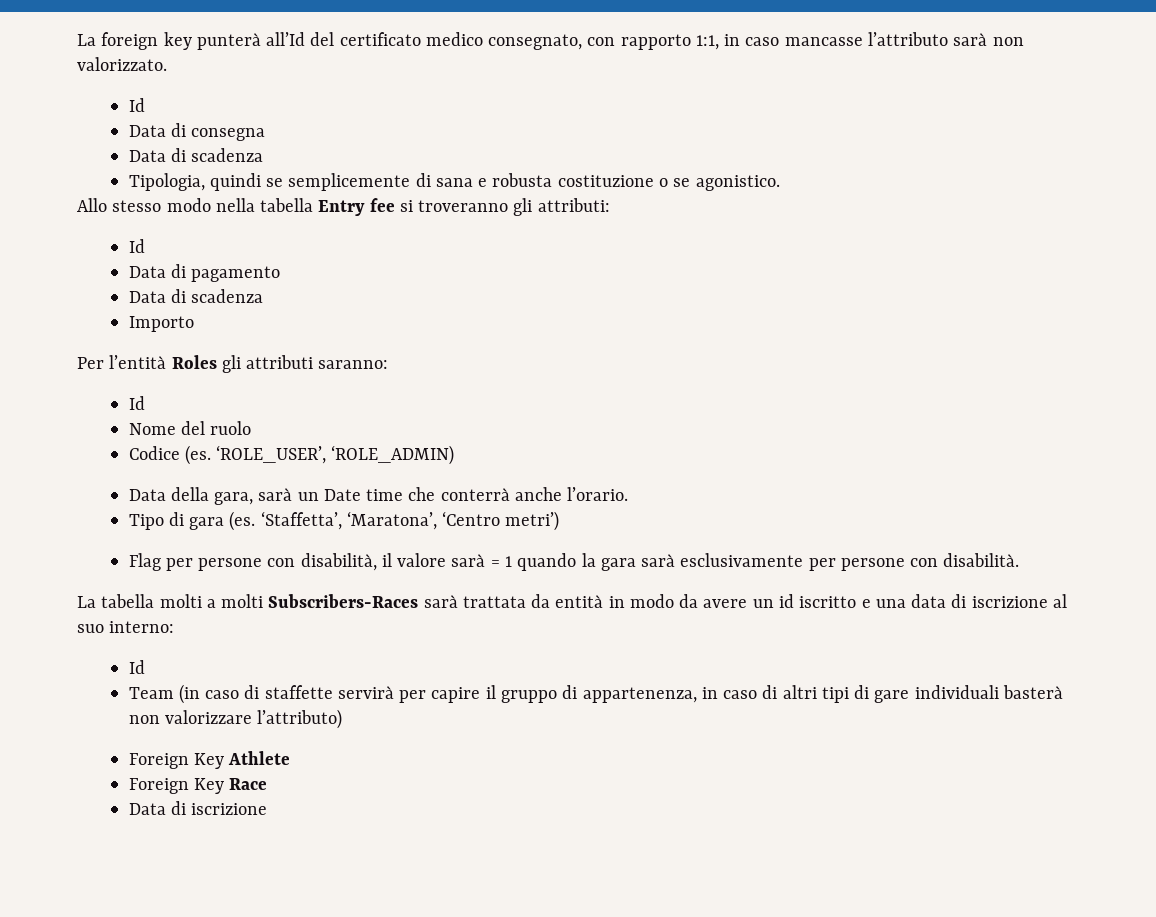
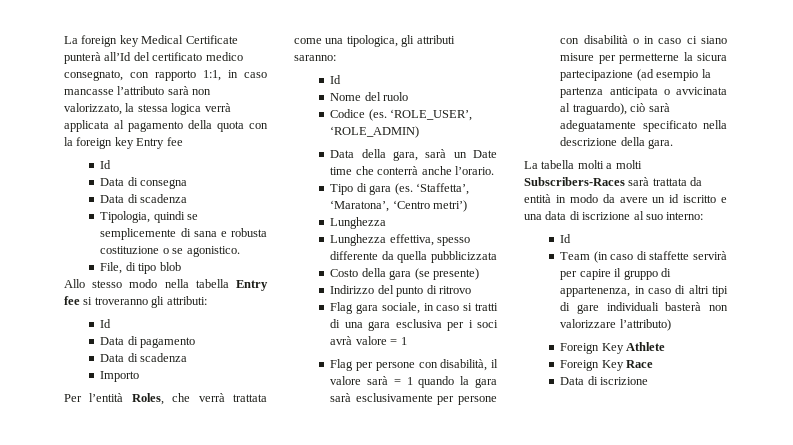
- La foreign key punterà all’Id del certificato medico consegnato, con rapporto 1:1, in caso mancasse l’attributo sarà non valorizzato.
+ La foreign key Medical Certificate punterà all’Id del certificato medico consegnato, con rapporto 1:1, in caso mancasse l’attributo sarà non valorizzato, la stessa logica verrà applicata al pagamento della quota con la foreign key Entry fee
+ File, di tipo blob
- Per l’entità Roles gli attributi saranno:
+ Per l’entità Roles, che verrà trattata come una tipologica, gli attributi saranno:
  ‘Staffetta’, ‘Maratona’, ‘Centro metri’)
+ Lunghezza
+ Lunghezza effettiva, spesso differente da quella pubblicizzata
+ Costo della gara (se presente)
+ Indirizzo del punto di ritrovo
+ Flag gara sociale, in caso si tratti di una gara esclusiva per i soci avrà valore = 1
- Flag per persone con disabilità, il valore sarà = 1 quando la gara sarà esclusivamente per persone con disabilità.
+ Flag per persone con disabilità, il valore sarà = 1 quando la gara sarà esclusivamente per persone con disabilità o in caso ci siano misure per permetterne la sicura partecipazione (ad esempio la partenza anticipata o avvicinata al traguardo), ciò sarà adeguatamente specificato nella descrizione della gara.

